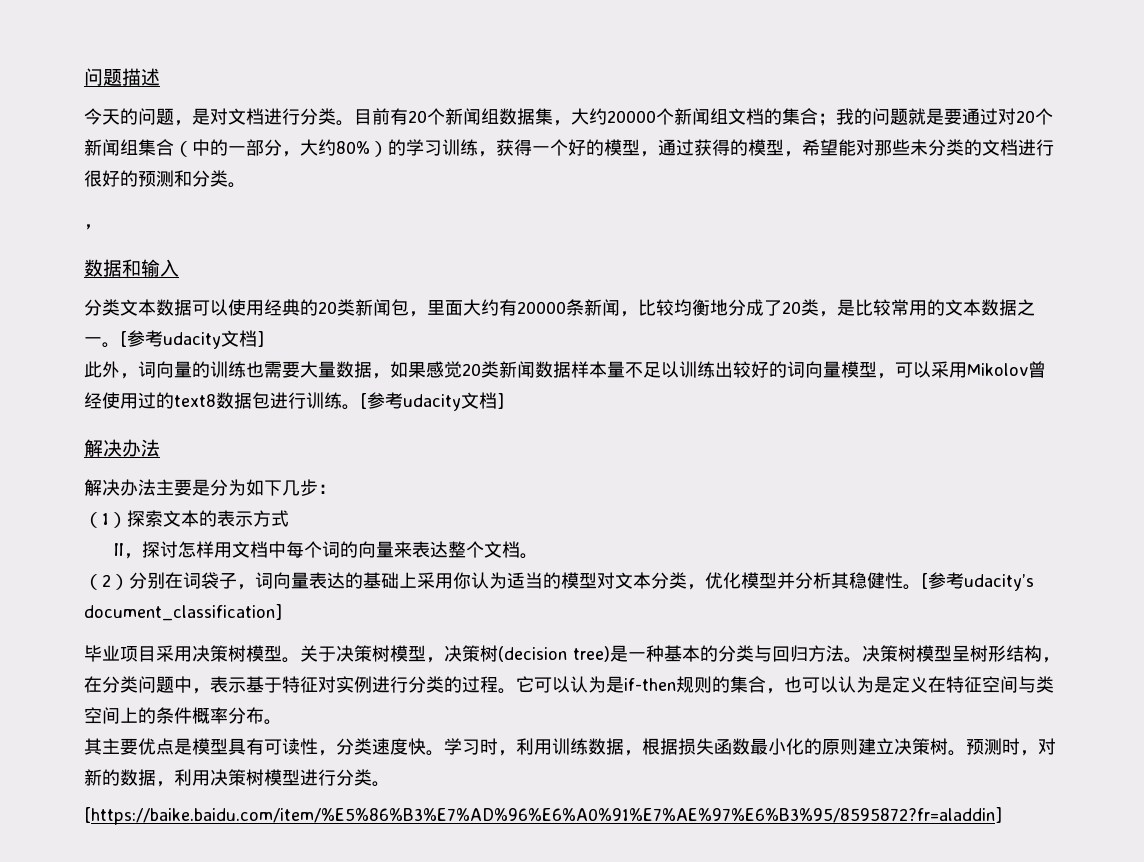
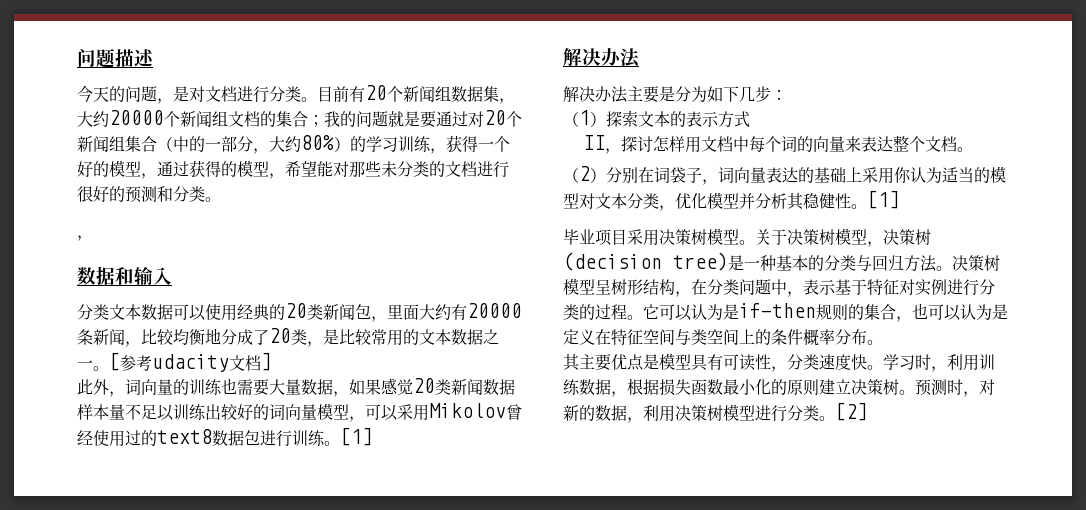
- 此外，词向量的训练也需要大量数据，如果感觉20类新闻数据样本量不足以训练出较好的词向量模型，可以采用Mikolov曾经使用过的text8数据包进行训练。[参考udacity文档]
+ 此外，词向量的训练也需要大量数据，如果感觉20类新闻数据样本量不足以训练出较好的词向量模型，可以采用Mikolov曾经使用过的text8数据包进行训练。[1]
- （2）分别在词袋子，词向量表达的基础上采用你认为适当的模型对文本分类，优化模型并分析其稳健性。[参考udacity’s document_classification]
+ （2）分别在词袋子，词向量表达的基础上采用你认为适当的模型对文本分类，优化模型并分析其稳健性。[1]
- 预测时，对新的数据，利用决策树模型进行分类。
- [https://baike.baidu.com/item/%E5%86%B3%E7%AD%96%E6%A0%91%E7%AE%97%E6%B3%95/8595872?fr=aladdin]
+ 预测时，对新的数据，利用决策树模型进行分类。[2]

